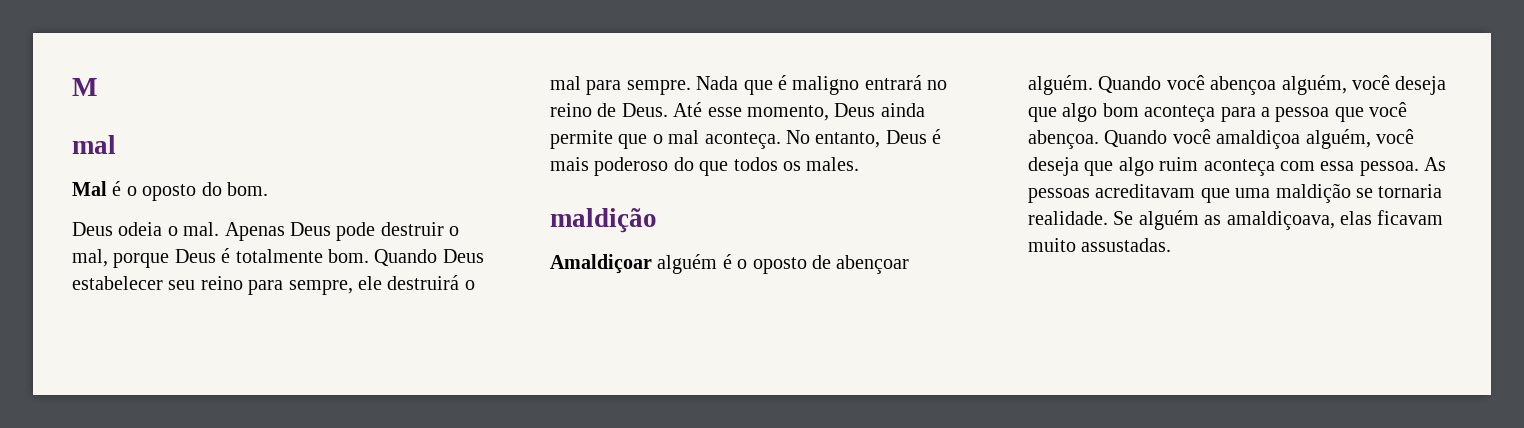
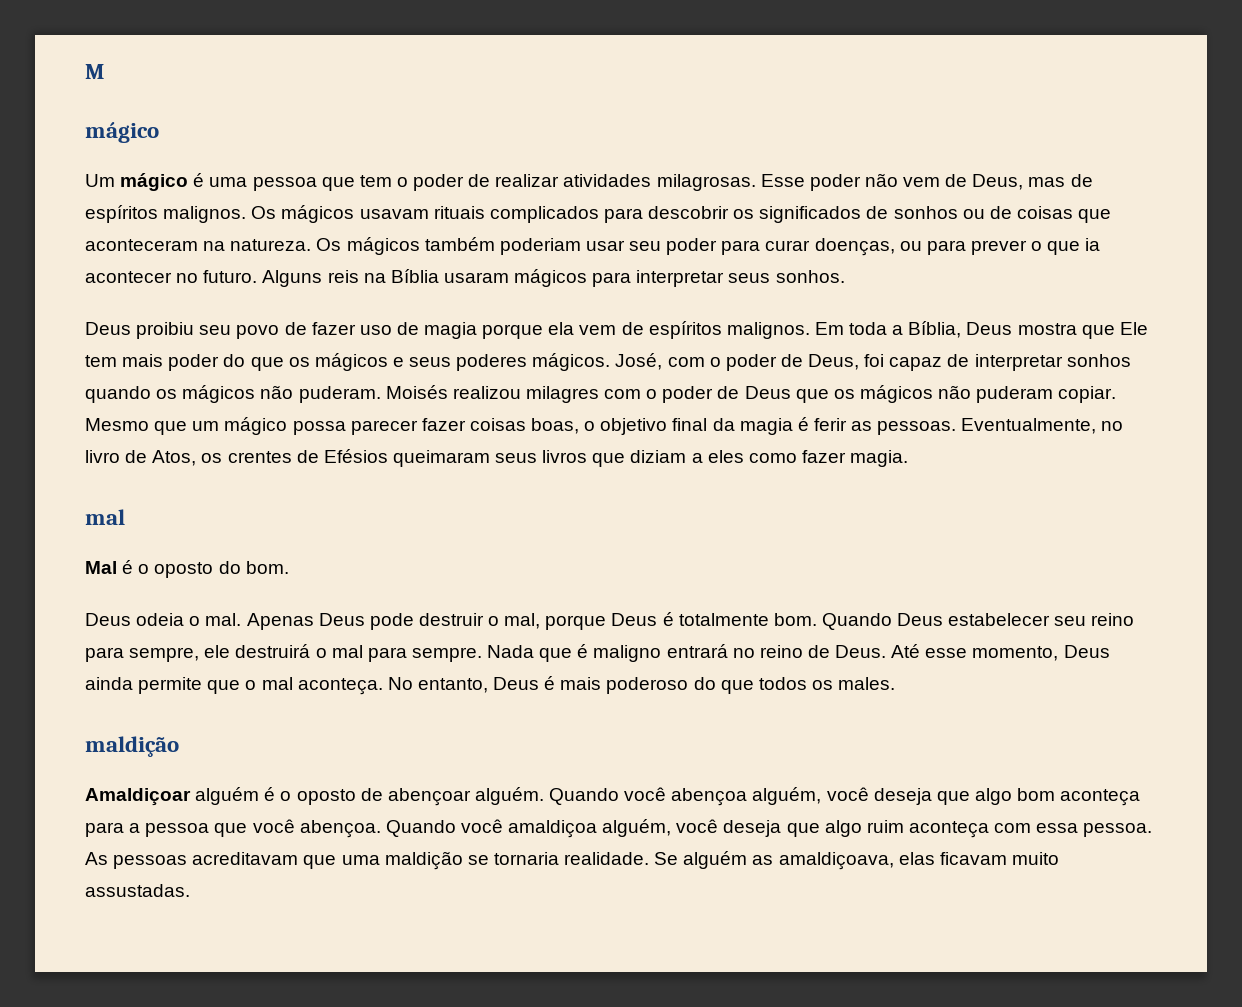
  M
+ mágico
+ Um mágico é uma pessoa que tem o poder de realizar atividades milagrosas. Esse poder não vem de Deus, mas de espíritos malignos. Os mágicos usavam rituais complicados para descobrir os significados de sonhos ou de coisas que aconteceram na natureza. Os mágicos também poderiam usar seu poder para curar doenças, ou para prever o que ia acontecer no futuro. Alguns reis na Bíblia usaram mágicos para interpretar seus sonhos.
+ Deus proibiu seu povo de fazer uso de magia porque ela vem de espíritos malignos. Em toda a Bíblia, Deus mostra que Ele tem mais poder do que os mágicos e seus poderes mágicos. José, com o poder de Deus, foi capaz de interpretar sonhos quando os mágicos não puderam. Moisés realizou milagres com o poder de Deus que os mágicos não puderam copiar. Mesmo que um mágico possa parecer fazer coisas boas, o objetivo final da magia é ferir as pessoas. Eventualmente, no livro de Atos, os crentes de Efésios queimaram seus livros que diziam a eles como fazer magia.

